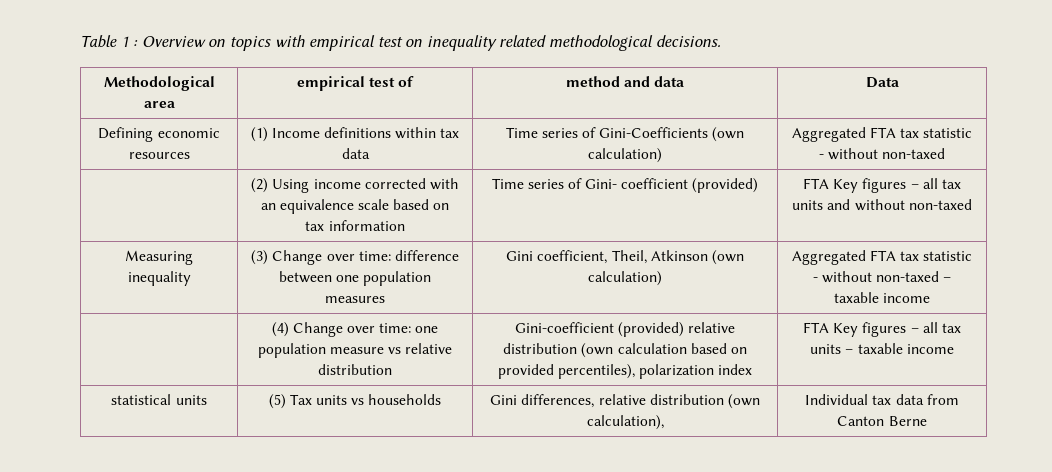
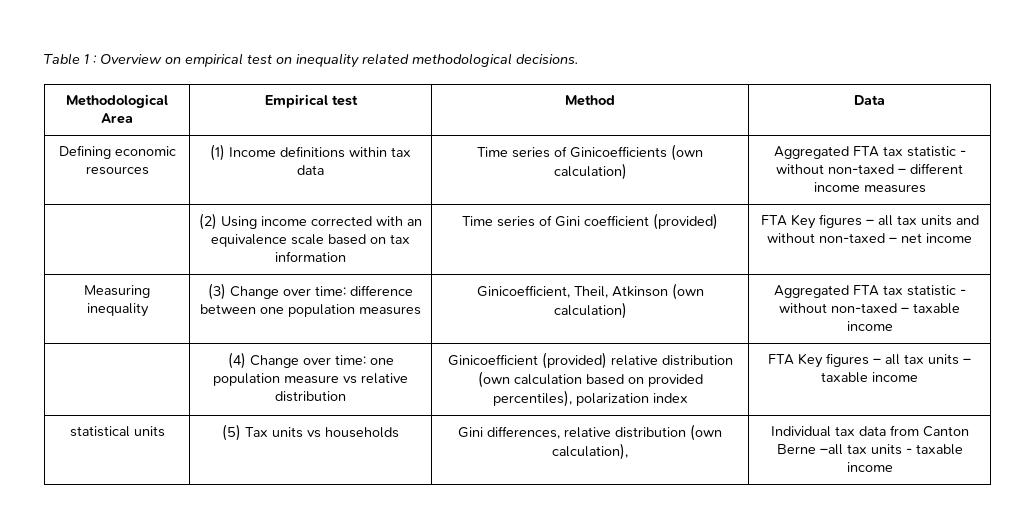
- Table 1 : Overview on topics with empirical test on inequality related methodological decisions.
+ Table 1 : Overview on empirical test on inequality related methodological decisions.
- Methodological area | empirical test of | method and data | Data
+ Methodological Area | Empirical test | Method | Data
- Defining economic resources | (1) Income definitions within tax data | Time series of Gini-Coefficients (own calculation) | Aggregated FTA tax statistic - without non-taxed
+ Defining economic resources | (1) Income definitions within tax data | Time series of Ginicoefficients (own calculation) | Aggregated FTA tax statistic - without non-taxed – different income measures
- | (2) Using income corrected with an equivalence scale based on tax information | Time series of Gini- coefficient (provided) | FTA Key figures – all tax units and without non-taxed
+ | (2) Using income corrected with an equivalence scale based on tax information | Time series of Gini coefficient (provided) | FTA Key figures – all tax units and without non-taxed – net income
- Measuring inequality | (3) Change over time: difference between one population measures | Gini coefficient, Theil, Atkinson (own calculation) | Aggregated FTA tax statistic - without non-taxed – taxable income
+ Measuring inequality | (3) Change over time: difference between one population measures | Ginicoefficient, Theil, Atkinson (own calculation) | Aggregated FTA tax statistic - without non-taxed – taxable income
- | (4) Change over time: one population measure vs relative distribution | Gini-coefficient (provided) relative distribution (own calculation based on provided percentiles), polarization index | FTA Key figures – all tax units – taxable income
+ | (4) Change over time: one population measure vs relative distribution | Ginicoefficient (provided) relative distribution (own calculation based on provided percentiles), polarization index | FTA Key figures – all tax units – taxable income
- statistical units | (5) Tax units vs households | Gini differences, relative distribution (own calculation), | Individual tax data from Canton Berne
+ statistical units | (5) Tax units vs households | Gini differences, relative distribution (own calculation), | Individual tax data from Canton Berne –all tax units - taxable income

